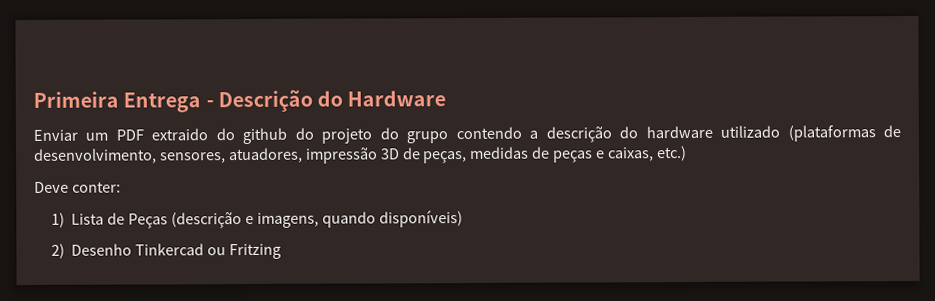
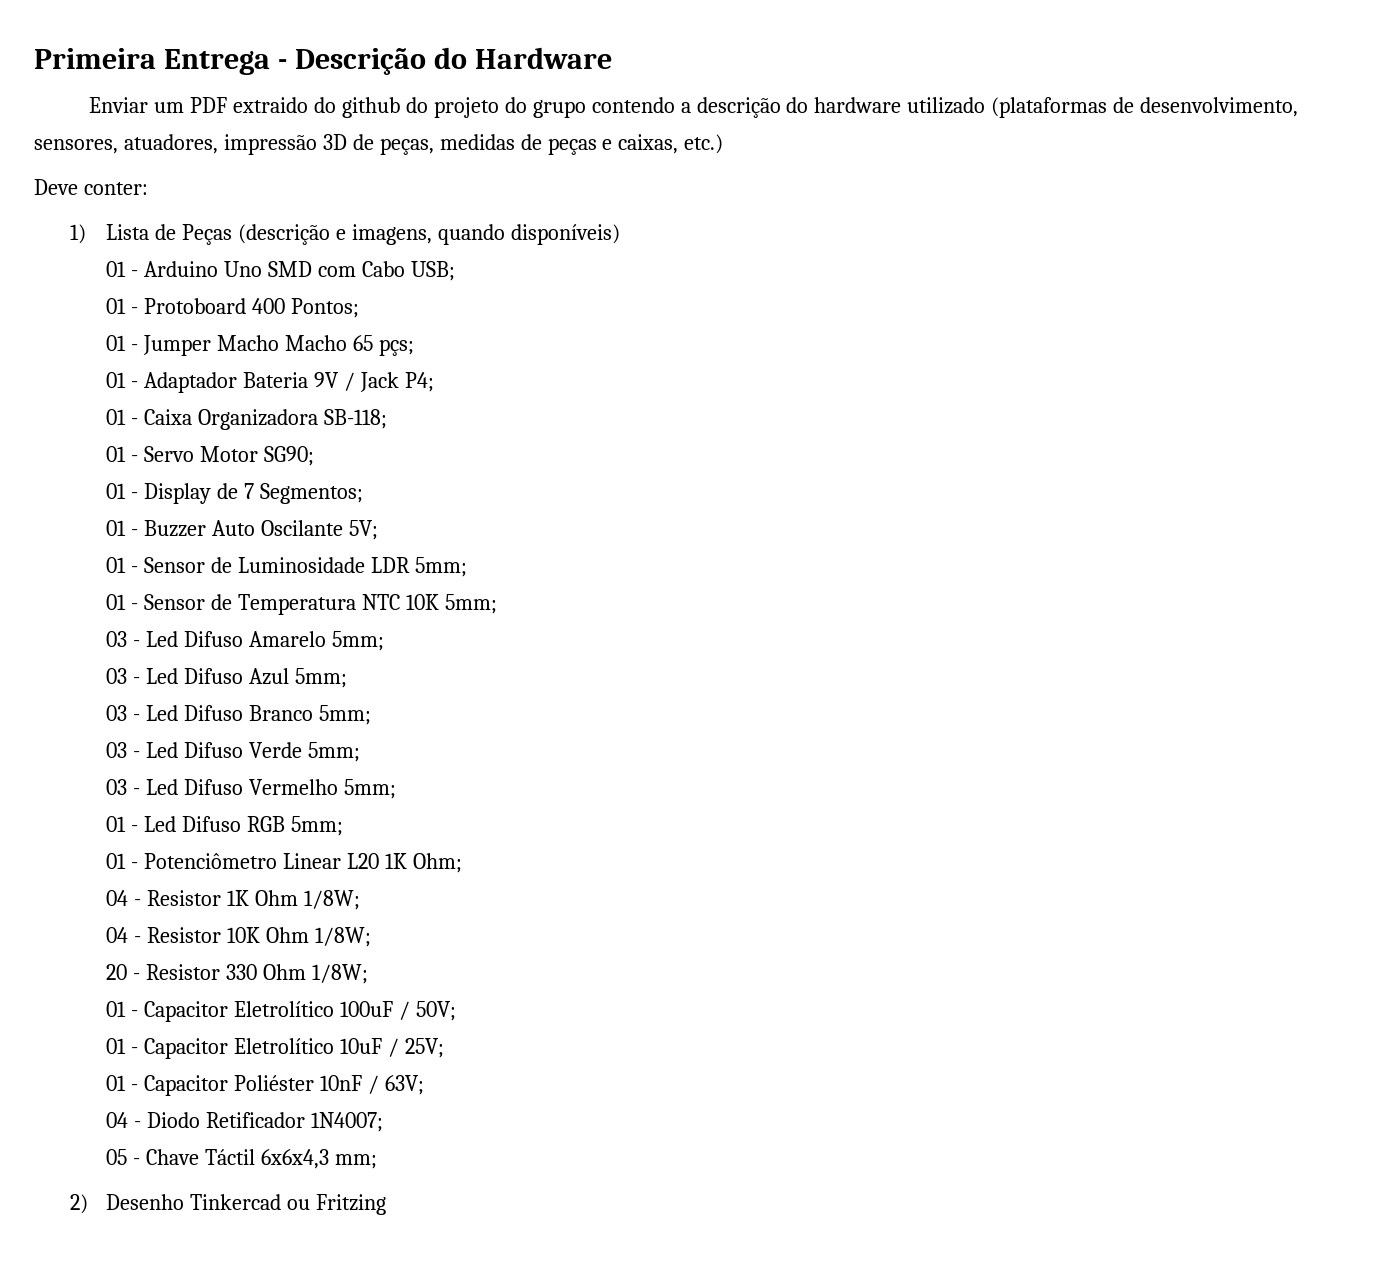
+ 01 - Arduino Uno SMD com Cabo USB;
+ 01 - Protoboard 400 Pontos;
+ 01 - Jumper Macho Macho 65 pçs;
+ 01 - Adaptador Bateria 9V / Jack P4;
+ 01 - Caixa Organizadora SB-118;
+ 01 - Servo Motor SG90;
+ 01 - Display de 7 Segmentos;
+ 01 - Buzzer Auto Oscilante 5V;
+ 01 - Sensor de Luminosidade LDR 5mm;
+ 01 - Sensor de Temperatura NTC 10K 5mm;
+ 03 - Led Difuso Amarelo 5mm;
+ 03 - Led Difuso Azul 5mm;
+ 03 - Led Difuso Branco 5mm;
+ 03 - Led Difuso Verde 5mm;
+ 03 - Led Difuso Vermelho 5mm;
+ 01 - Led Difuso RGB 5mm;
+ 01 - Potenciômetro Linear L20 1K Ohm;
+ 04 - Resistor 1K Ohm 1/8W;
+ 04 - Resistor 10K Ohm 1/8W;
+ 20 - Resistor 330 Ohm 1/8W;
+ 01 - Capacitor Eletrolítico 100uF / 50V;
+ 01 - Capacitor Eletrolítico 10uF / 25V;
+ 01 - Capacitor Poliéster 10nF / 63V;
+ 04 - Diodo Retificador 1N4007;
+ 05 - Chave Táctil 6x6x4,3 mm;

